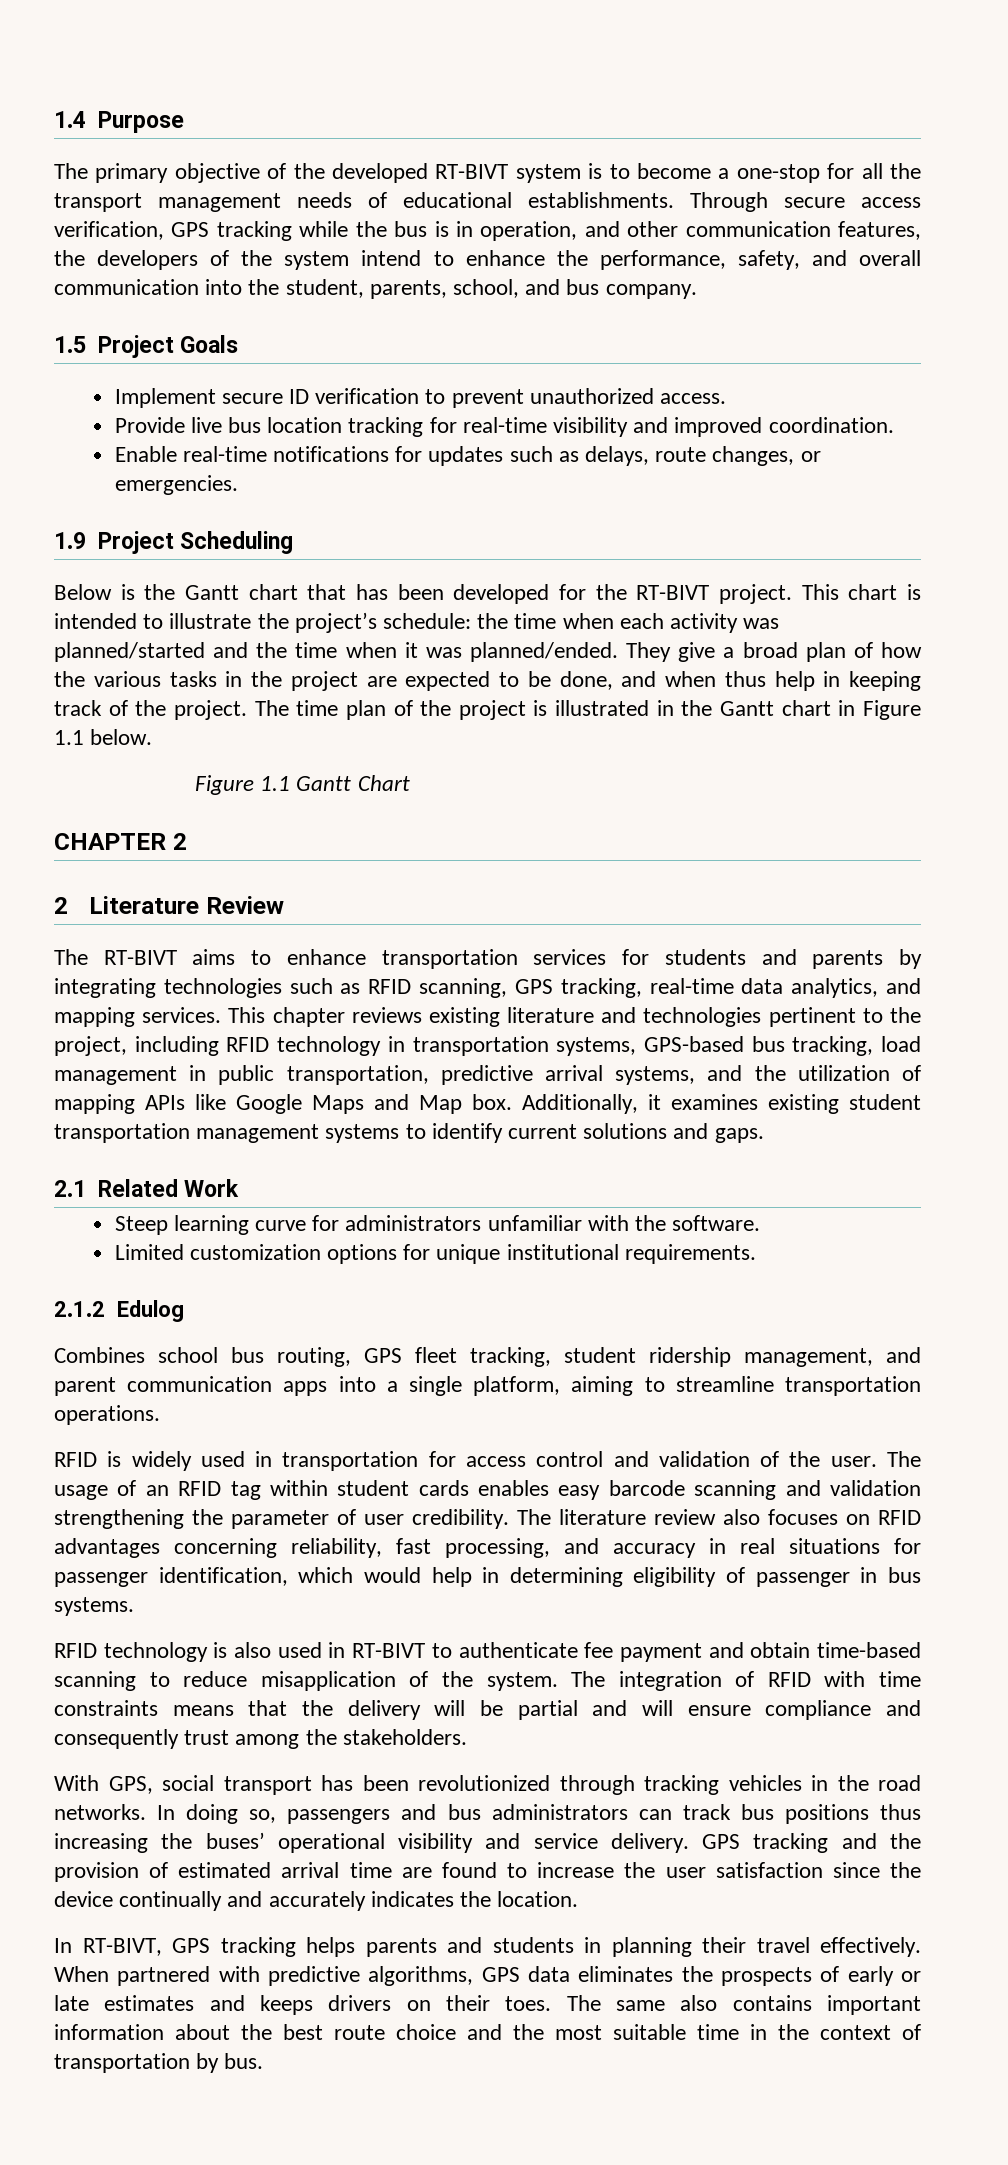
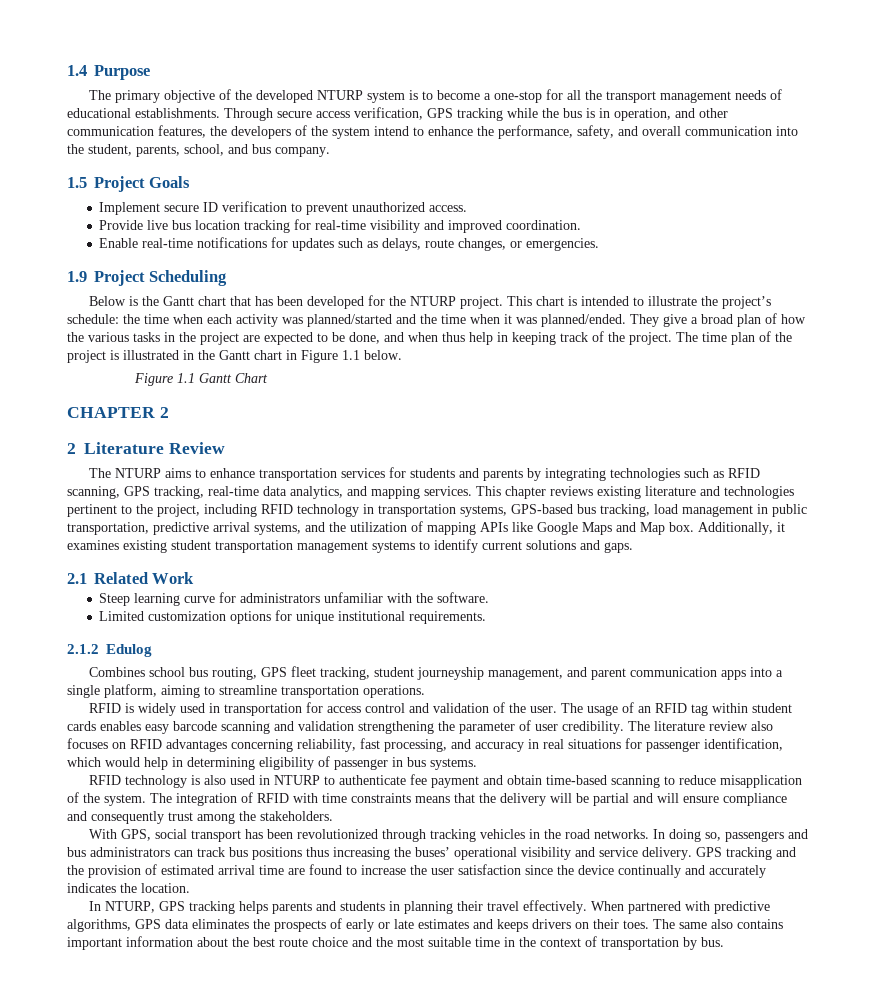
- The primary objective of the developed RT-BIVT system is to become a one-stop for all the transport management needs of educational establishments.
+ The primary objective of the developed NTURP system is to become a one-stop for all the transport management needs of educational establishments.
- Below is the Gantt chart that has been developed for the RT-BIVT project.
+ Below is the Gantt chart that has been developed for the NTURP project.
- The RT-BIVT aims to enhance transportation services for students and parents by integrating technologies such as RFID scanning, GPS tracking, real-time data analytics, and mapping services.
+ The NTURP aims to enhance transportation services for students and parents by integrating technologies such as RFID scanning, GPS tracking, real-time data analytics, and mapping services.
- Combines school bus routing, GPS fleet tracking, student ridership management, and parent communication apps into a single platform, aiming to streamline transportation operations.
+ Combines school bus routing, GPS fleet tracking, student journeyship management, and parent communication apps into a single platform, aiming to streamline transportation operations.
- RFID technology is also used in RT-BIVT to authenticate fee payment and obtain time-based scanning to reduce misapplication of the system.
+ RFID technology is also used in NTURP to authenticate fee payment and obtain time-based scanning to reduce misapplication of the system.
- In RT-BIVT, GPS tracking helps parents and students in planning their travel effectively.
+ In NTURP, GPS tracking helps parents and students in planning their travel effectively.

